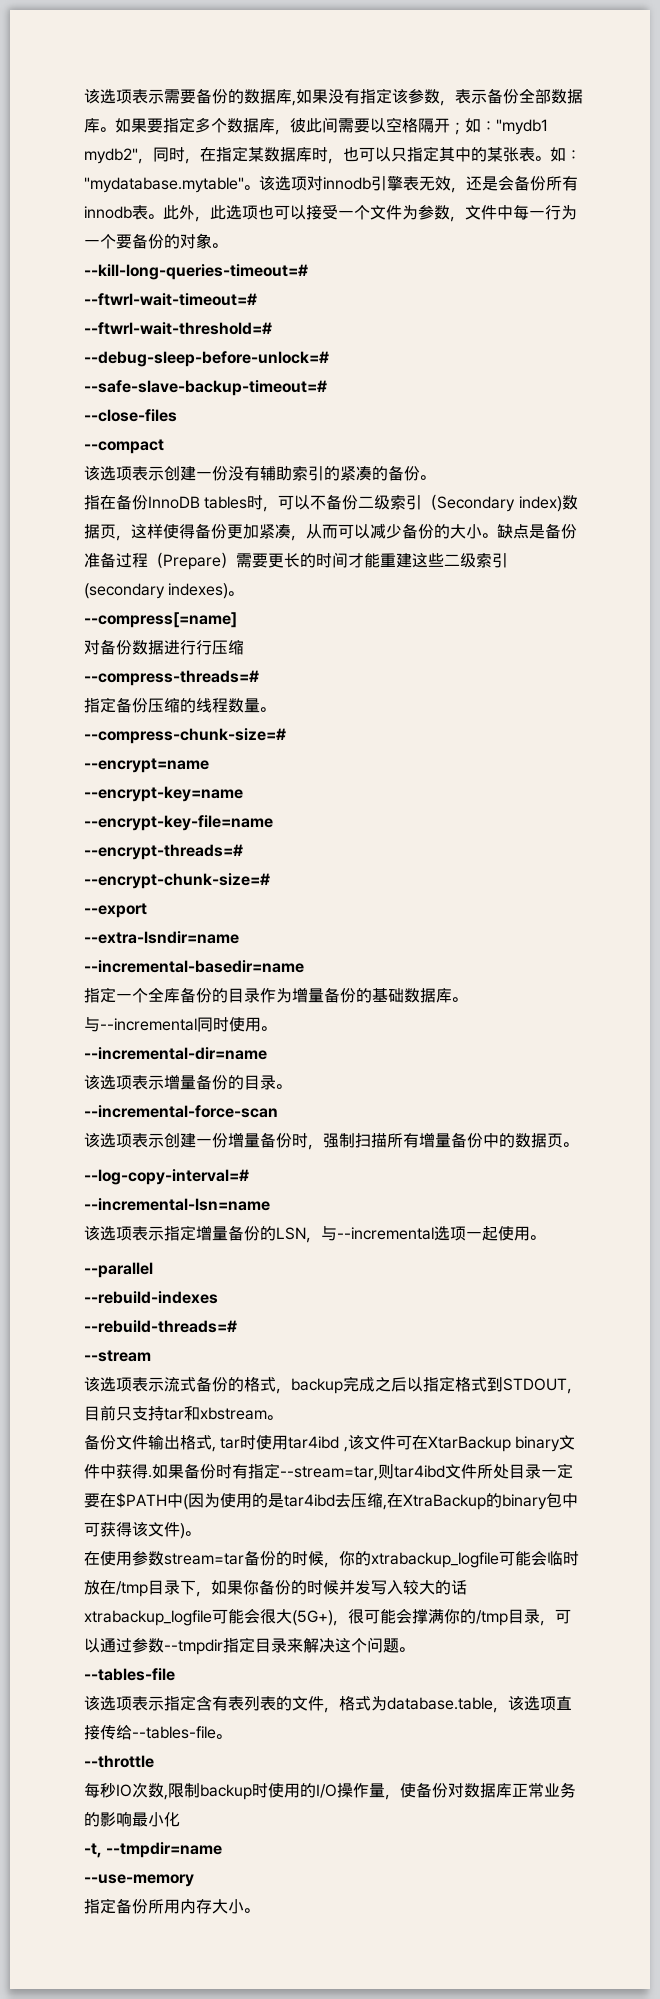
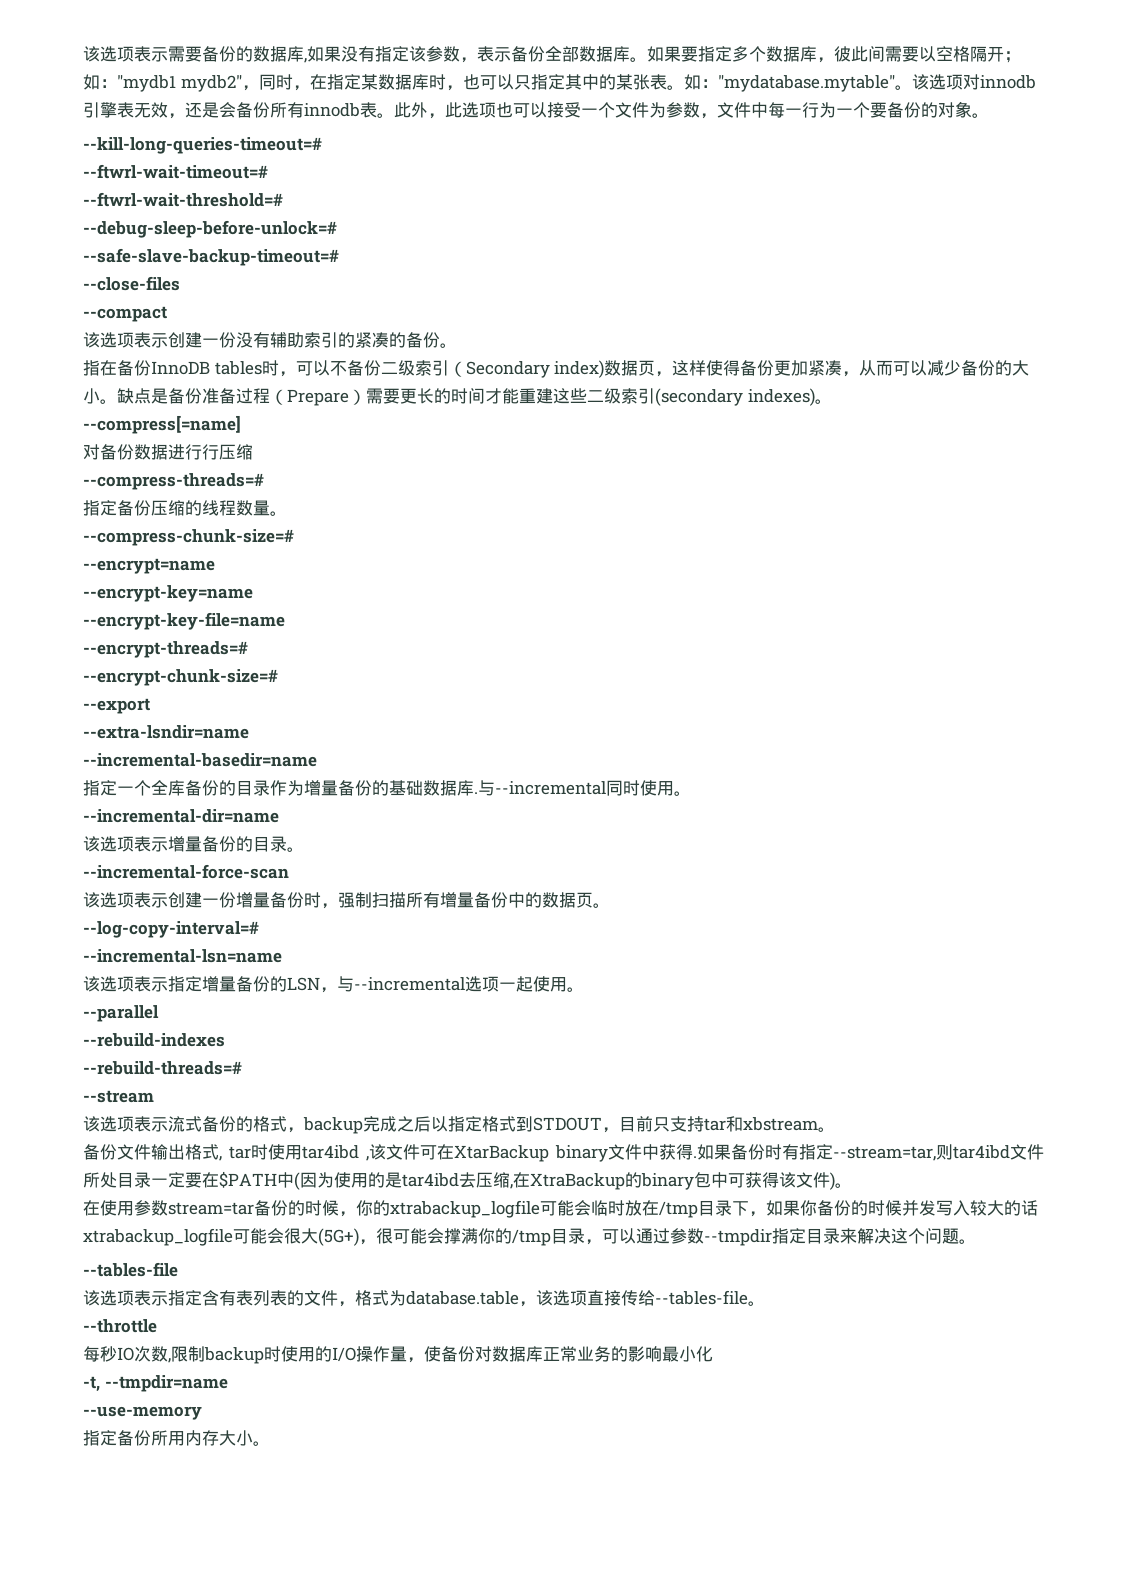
- 指定一个全库备份的目录作为增量备份的基础数据库。
- 与--incremental同时使用。
+ 指定一个全库备份的目录作为增量备份的基础数据库.与--incremental同时使用。

